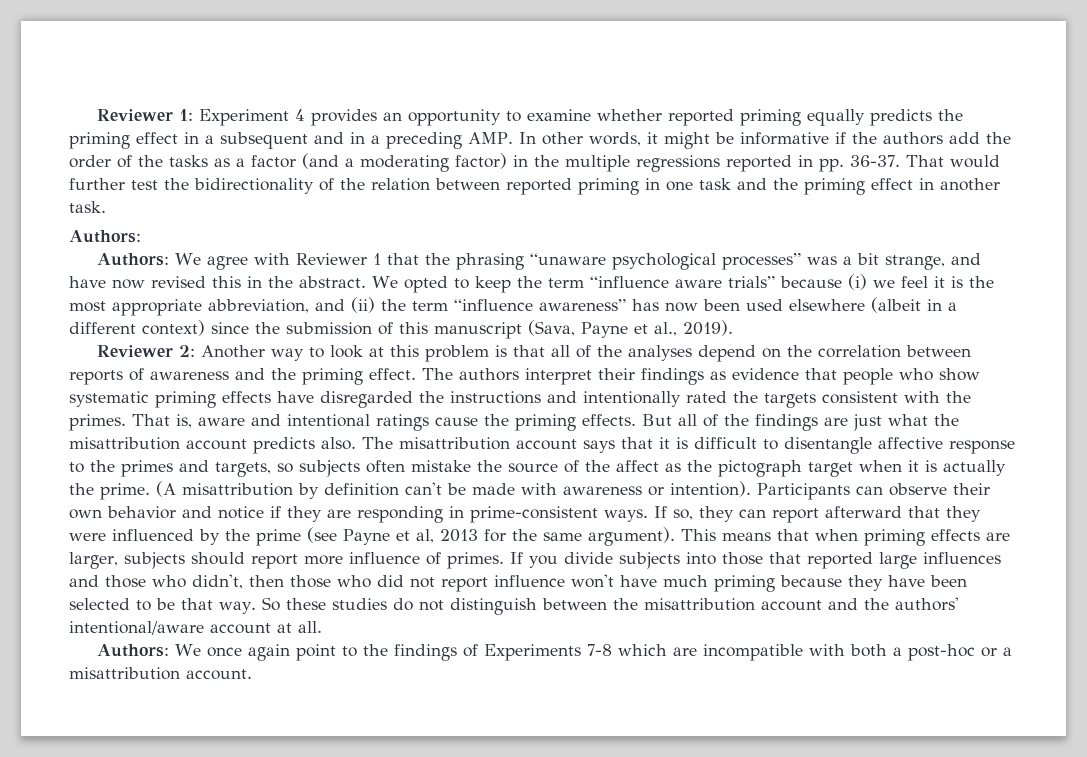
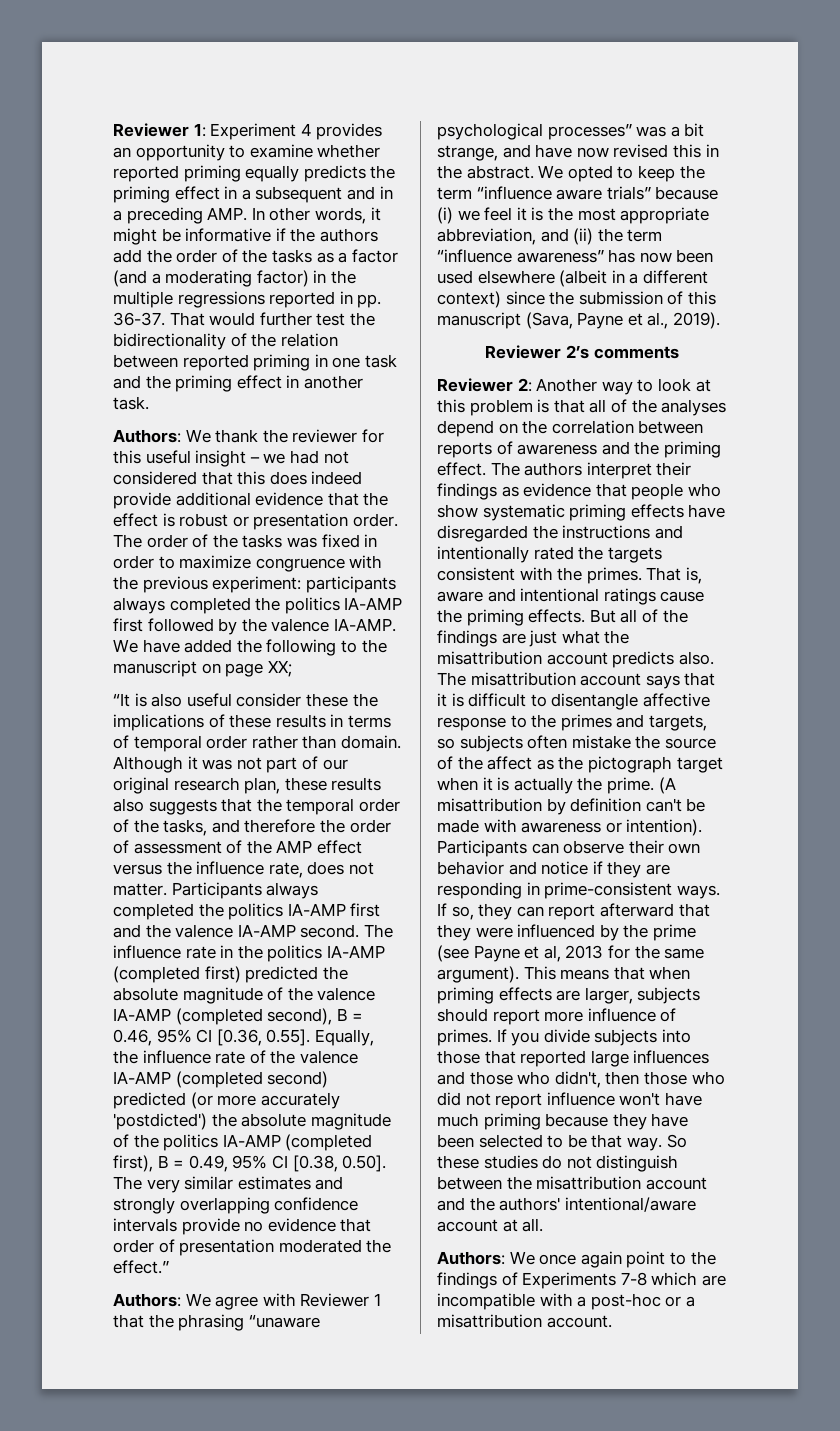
  That would further test the bidirectionality of the relation between reported priming in one task and the priming effect in another task.
- Authors:
+ Authors: We thank the reviewer for this useful insight – we had not considered that this does indeed provide additional evidence that the effect is robust or presentation order. The order of the tasks was fixed in order to maximize congruence with the previous experiment: participants always completed the politics IA-AMP first followed by the valence IA-AMP. We have added the following to the manuscript on page XX;
+ “It is also useful consider these the implications of these results in terms of temporal order rather than domain. Although it was not part of our original research plan, these results also suggests that the temporal order of the tasks, and therefore the order of assessment of the AMP effect versus the influence rate, does not matter. Participants always completed the politics IA-AMP first and the valence IA-AMP second. The influence rate in the politics IA-AMP (completed first) predicted the absolute magnitude of the valence IA-AMP (completed second), B = 0.46, 95% CI [0.36, 0.55]. Equally, the influence rate of the valence IA-AMP (completed second) predicted (or more accurately 'postdicted') the absolute magnitude of the politics IA-AMP (completed first), B = 0.49, 95% CI [0.38, 0.50]. The very similar estimates and strongly overlapping confidence intervals provide no evidence that order of presentation moderated the effect.”
+ Reviewer 2’s comments
- Authors: We once again point to the findings of Experiments 7-8 which are incompatible with both a post-hoc or a misattribution account.
+ Authors: We once again point to the findings of Experiments 7-8 which are incompatible with a post-hoc or a misattribution account.

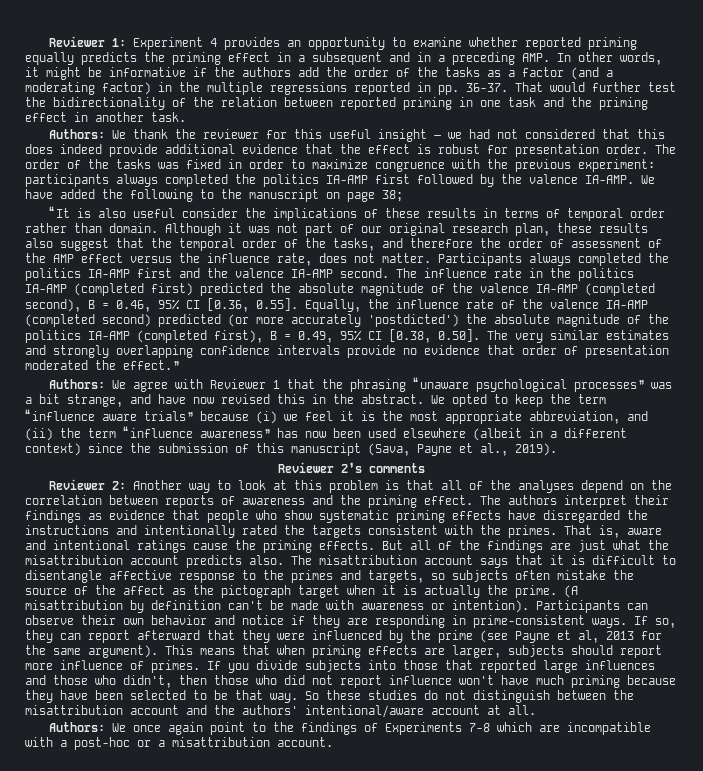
- Authors: We thank the reviewer for this useful insight – we had not considered that this does indeed provide additional evidence that the effect is robust or presentation order.
+ Authors: We thank the reviewer for this useful insight – we had not considered that this does indeed provide additional evidence that the effect is robust for presentation order.
- We have added the following to the manuscript on page XX;
+ We have added the following to the manuscript on page 38;
- “It is also useful consider these the implications of these results in terms of temporal order rather than domain.
+ “It is also useful consider the implications of these results in terms of temporal order rather than domain.
- Although it was not part of our original research plan, these results also suggests that the temporal order of the tasks, and therefore the order of assessment of the AMP effect versus the influence rate, does not matter.
+ Although it was not part of our original research plan, these results also suggest that the temporal order of the tasks, and therefore the order of assessment of the AMP effect versus the influence rate, does not matter.

